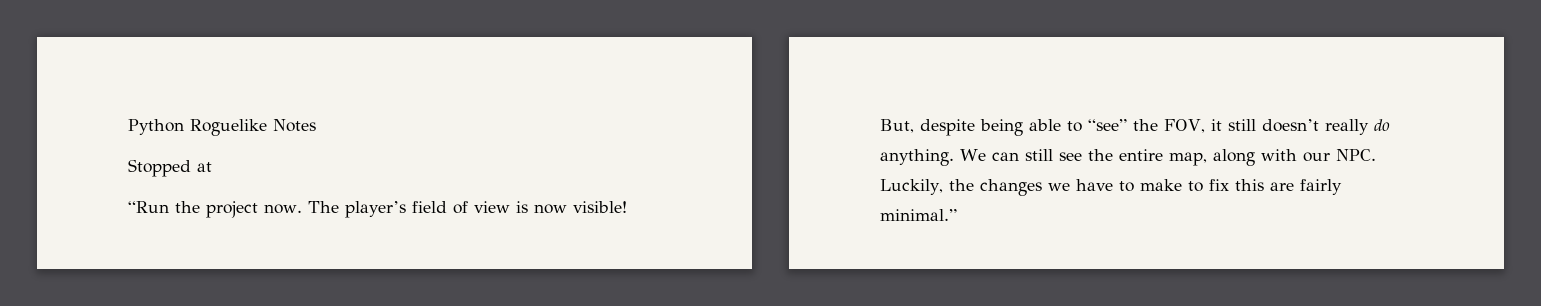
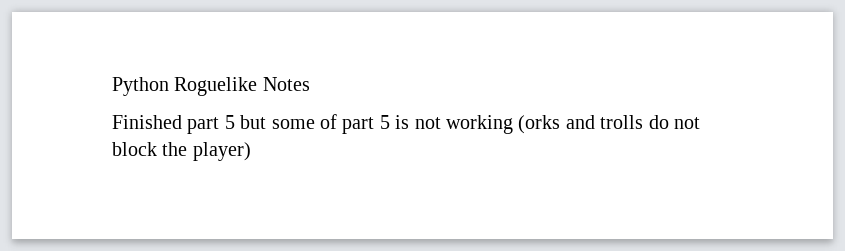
- Stopped at
- “Run the project now. The player’s field of view is now visible! But, despite being able to “see” the FOV, it still doesn’t really do anything. We can still see the entire map, along with our NPC. Luckily, the changes we have to make to fix this are fairly minimal.”
+ Finished part 5 but some of part 5 is not working (orks and trolls do not block the player)

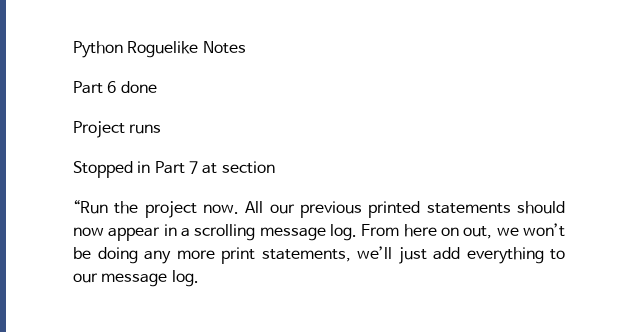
- Finished part 5 but some of part 5 is not working (orks and trolls do not block the player)
+ Part 6 done
+ Project runs
+ Stopped in Part 7 at section
+ “Run the project now. All our previous printed statements should now appear in a scrolling message log. From here on out, we won’t be doing any more print statements, we’ll just add everything to our message log.

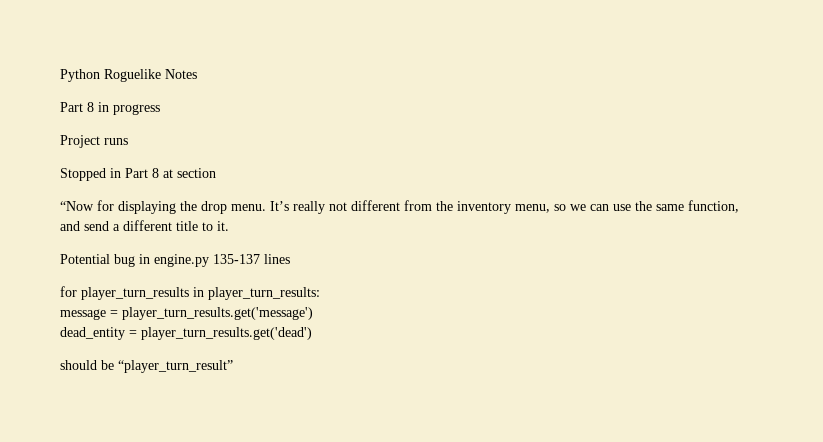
- Part 6 done
+ Part 8 in progress
- Stopped in Part 7 at section
+ Stopped in Part 8 at section
- “Run the project now. All our previous printed statements should now appear in a scrolling message log. From here on out, we won’t be doing any more print statements, we’ll just add everything to our message log.
+ “Now for displaying the drop menu. It’s really not different from the inventory menu, so we can use the same function, and send a different title to it.
+ Potential bug in engine.py 135-137 lines
+ for player_turn_results in player_turn_results:
+ message = player_turn_results.get('message')
+ dead_entity = player_turn_results.get('dead')
+ should be “player_turn_result”

